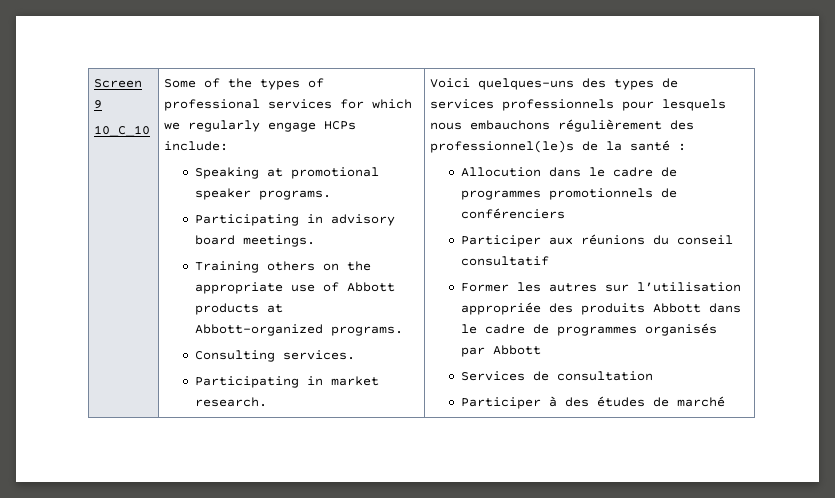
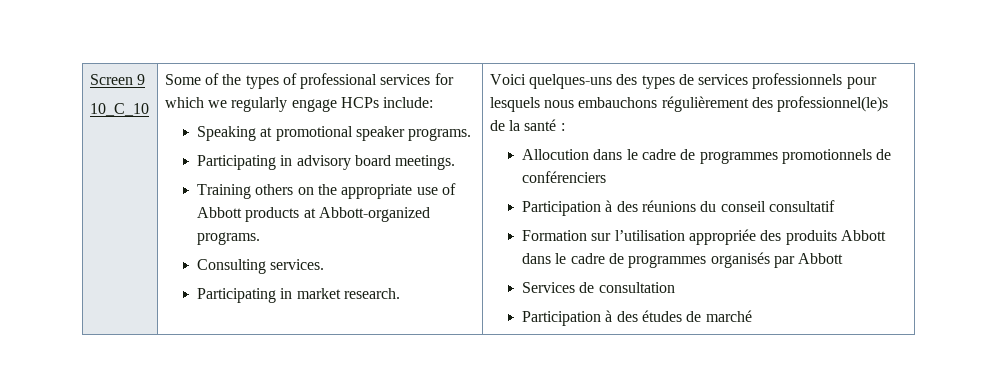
- Participer aux réunions du conseil consultatif
+ Participation à des réunions du conseil consultatif
- Former les autres sur l’utilisation appropriée des produits Abbott dans le cadre de programmes organisés par Abbott
+ Formation sur l’utilisation appropriée des produits Abbott dans le cadre de programmes organisés par Abbott
- Participer à des études de marché
+ Participation à des études de marché

